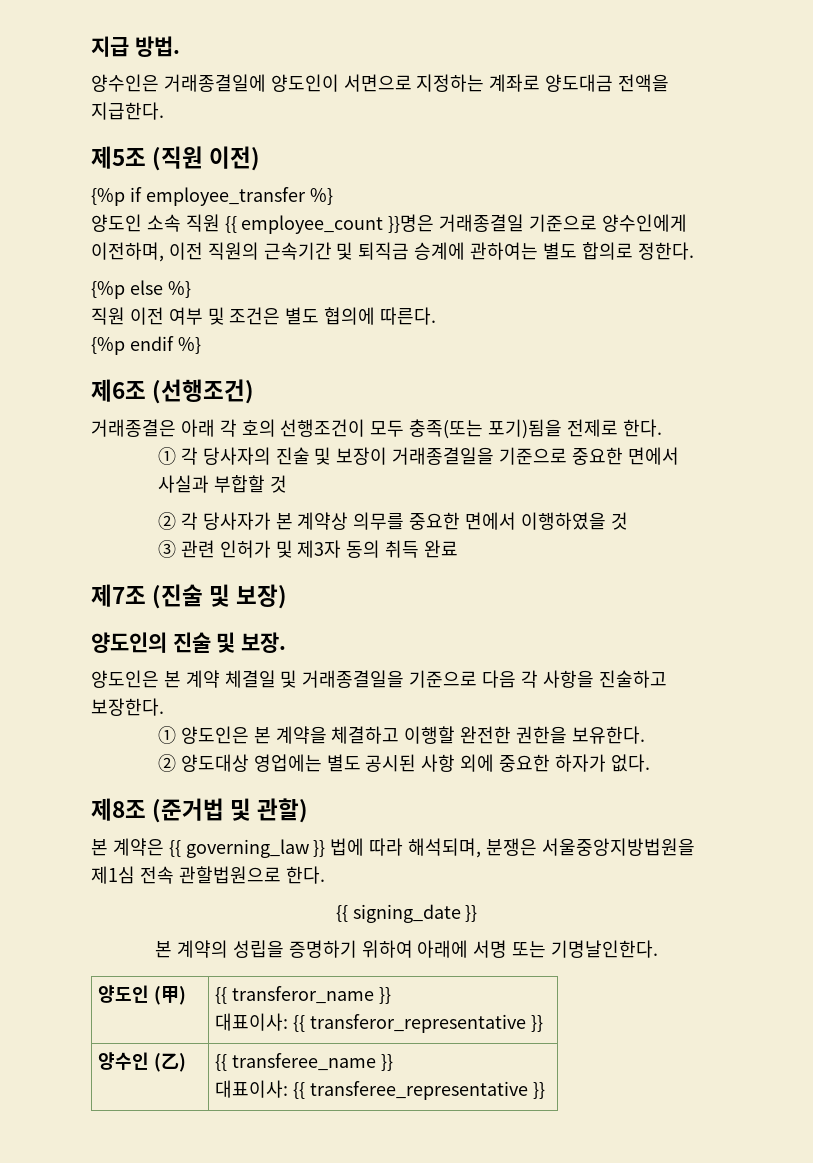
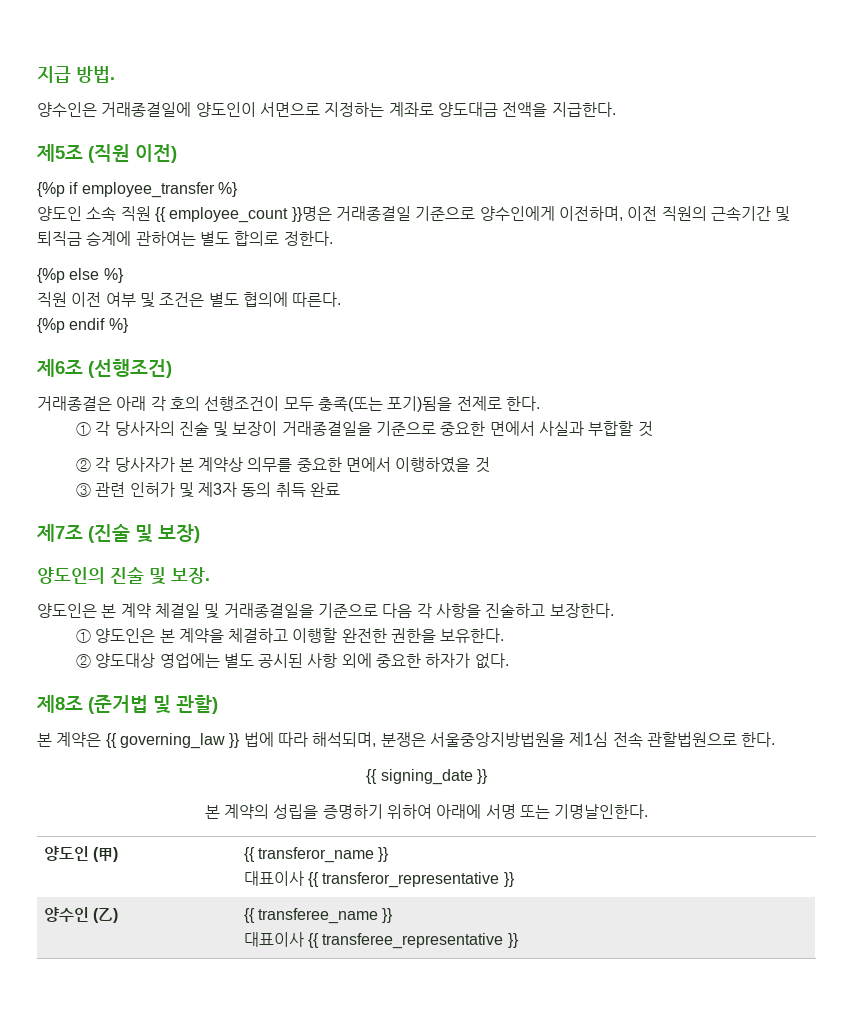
  양도인 (甲) | {{ transferor_name }}
- 대표이사: {{ transferor_representative }}
+ 대표이사 {{ transferor_representative }}
  양수인 (乙) | {{ transferee_name }}
- 대표이사: {{ transferee_representative }}
+ 대표이사 {{ transferee_representative }}

